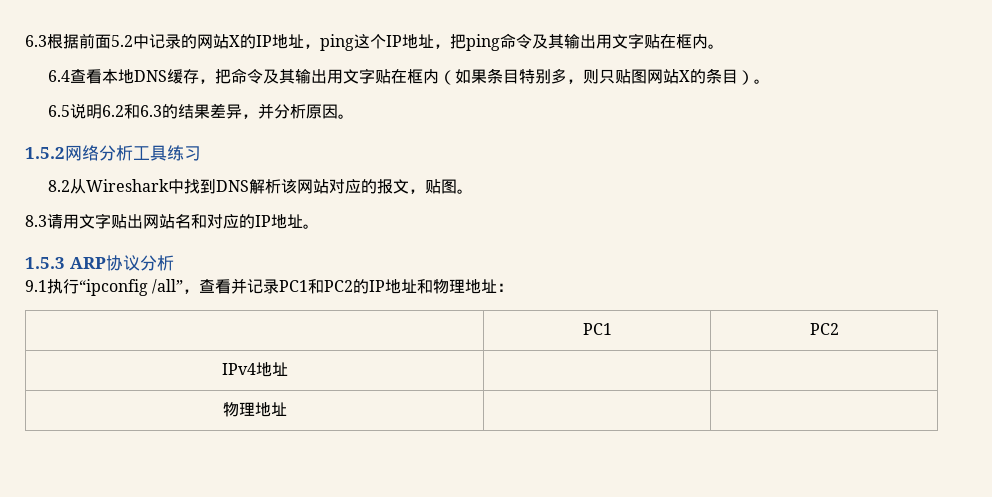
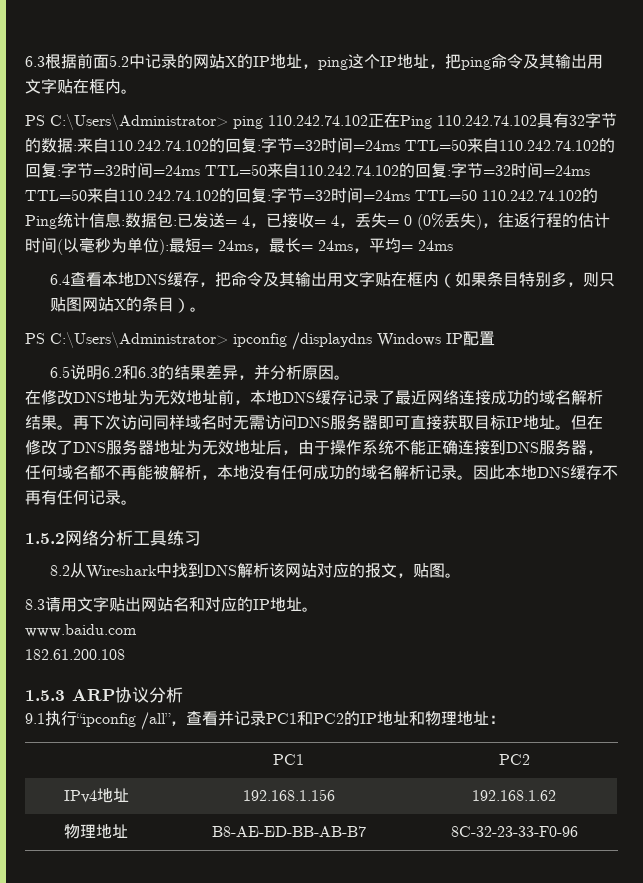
+ PS C:\Users\Administrator> ping 110.242.74.102正在Ping 110.242.74.102具有32字节的数据:来自110.242.74.102的回复:字节=32时间=24ms TTL=50来自110.242.74.102的回复:字节=32时间=24ms TTL=50来自110.242.74.102的回复:字节=32时间=24ms TTL=50来自110.242.74.102的回复:字节=32时间=24ms TTL=50 110.242.74.102的Ping统计信息:数据包:已发送= 4，已接收= 4，丢失= 0 (0%丢失)，往返行程的估计时间(以毫秒为单位):最短= 24ms，最长= 24ms，平均= 24ms
+ PS C:\Users\Administrator> ipconfig /displaydns Windows IP配置
+ 在修改DNS地址为无效地址前，本地DNS缓存记录了最近网络连接成功的域名解析结果。再下次访问同样域名时无需访问DNS服务器即可直接获取目标IP地址。但在修改了DNS服务器地址为无效地址后，由于操作系统不能正确连接到DNS服务器，任何域名都不再能被解析，本地没有任何成功的域名解析记录。因此本地DNS缓存不再有任何记录。
+ www.baidu.com
+ 182.61.200.108
- IPv4地址 | |
+ IPv4地址 | 192.168.1.156 | 192.168.1.62
- 物理地址 | |
+ 物理地址 | B8-AE-ED-BB-AB-B7 | 8C-32-23-33-F0-96

